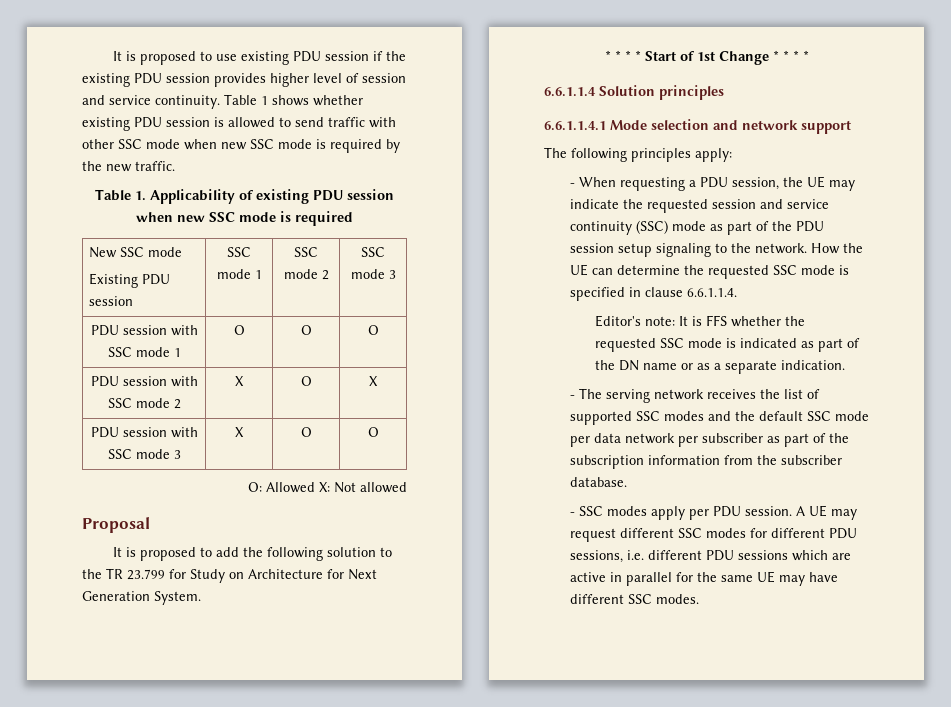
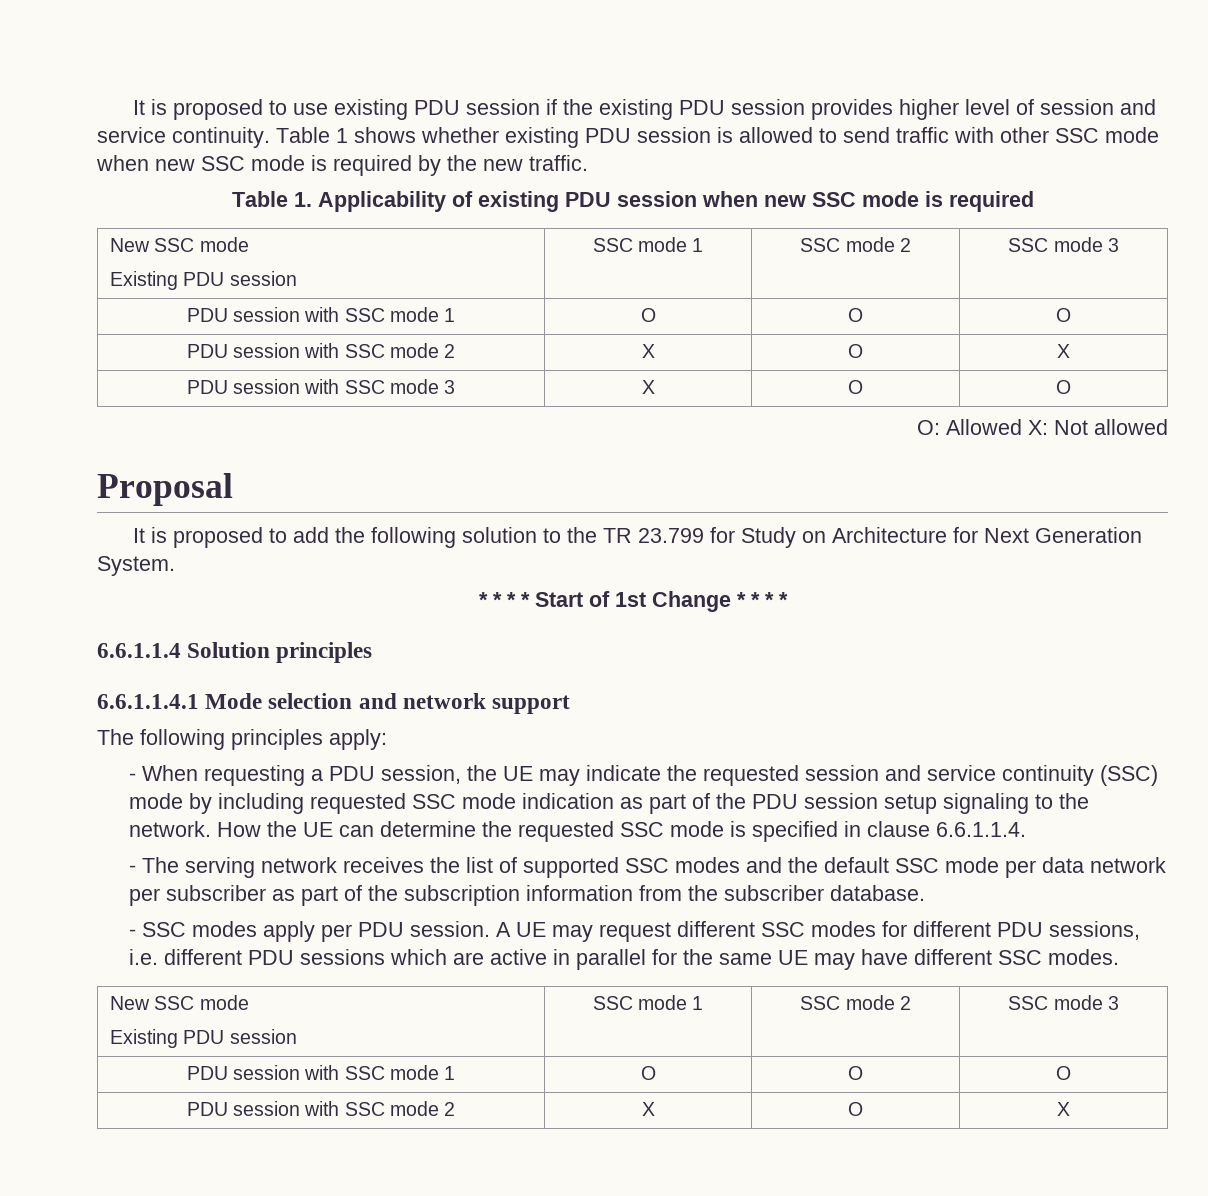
- - When requesting a PDU session, the UE may indicate the requested session and service continuity (SSC) mode as part of the PDU session setup signaling to the network.
+ - When requesting a PDU session, the UE may indicate the requested session and service continuity (SSC) mode by including requested SSC mode indication as part of the PDU session setup signaling to the network.
- Editor's note: It is FFS whether the requested SSC mode is indicated as part of the DN name or as a separate indication.
  A UE may request different SSC modes for different PDU sessions, i.e. different PDU sessions which are active in parallel for the same UE may have different SSC modes.
+ New SSC mode
+ Existing PDU session | SSC mode 1 | SSC mode 2 | SSC mode 3
+ PDU session with SSC mode 1 | O | O | O
+ PDU session with SSC mode 2 | X | O | X

